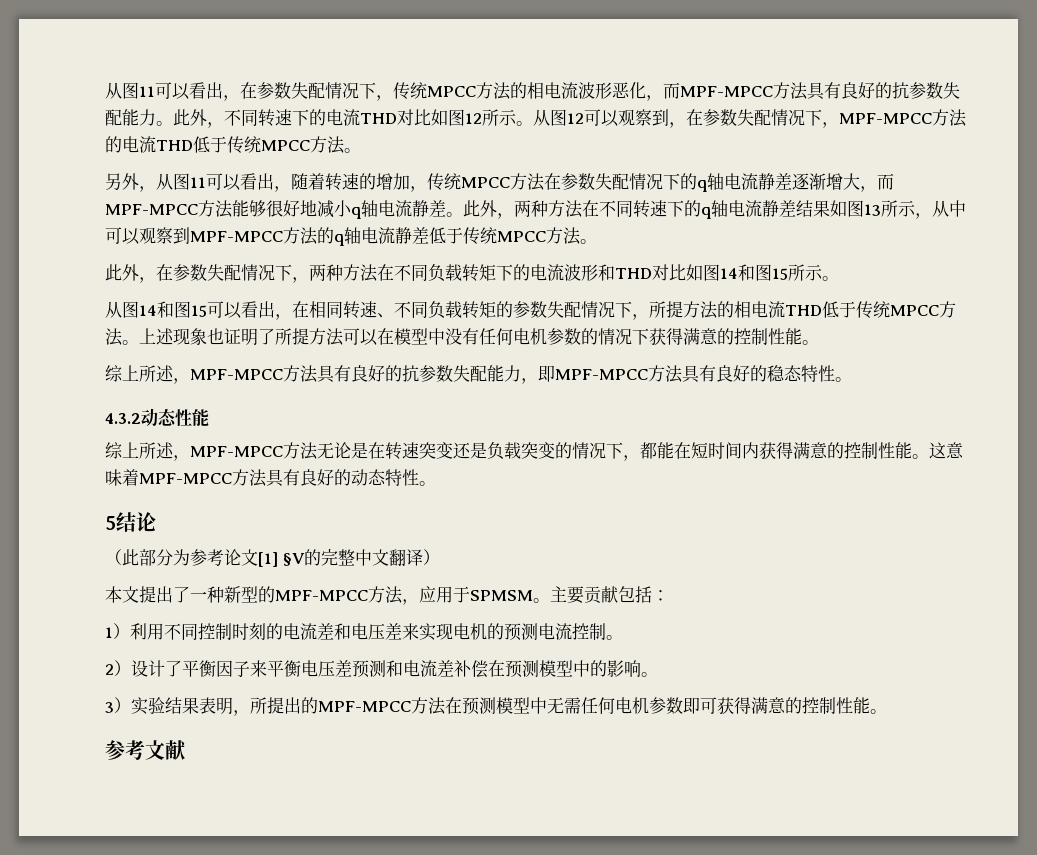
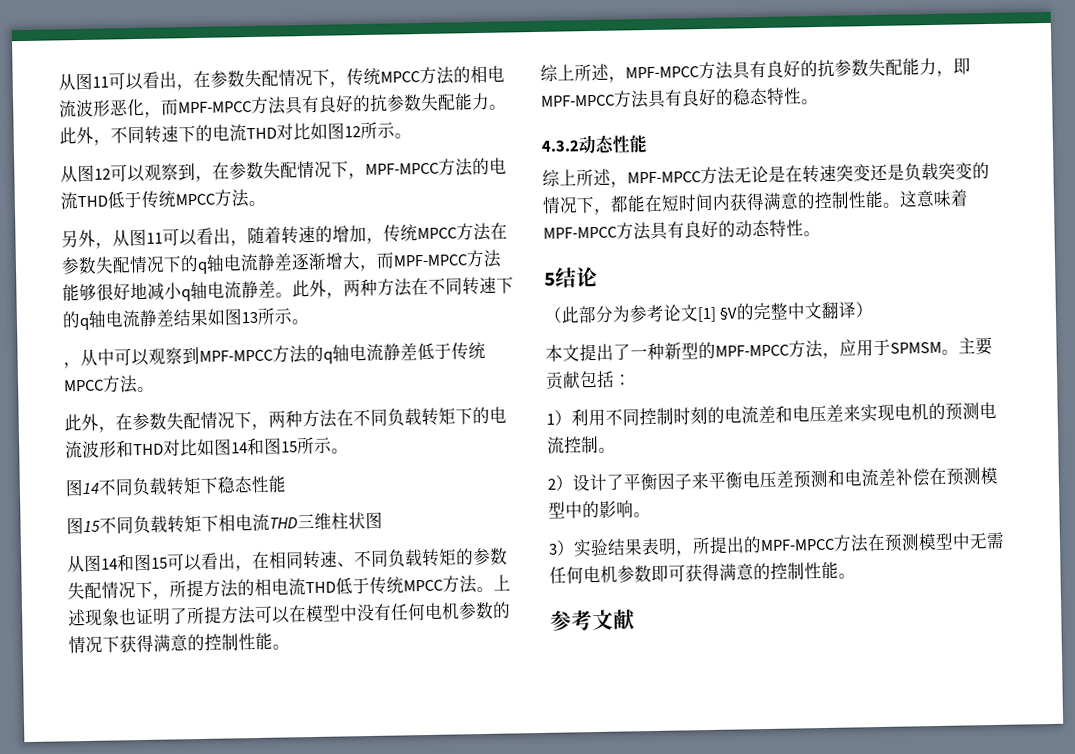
- 此外，不同转速下的电流THD对比如图12所示。从图12可以观察到，在参数失配情况下，MPF-MPCC方法的电流THD低于传统MPCC方法。
+ 此外，不同转速下的电流THD对比如图12所示。
+ 从图12可以观察到，在参数失配情况下，MPF-MPCC方法的电流THD低于传统MPCC方法。
- 此外，两种方法在不同转速下的q轴电流静差结果如图13所示，从中可以观察到MPF-MPCC方法的q轴电流静差低于传统MPCC方法。
+ 此外，两种方法在不同转速下的q轴电流静差结果如图13所示。
+ ，从中可以观察到MPF-MPCC方法的q轴电流静差低于传统MPCC方法。
+ 图14不同负载转矩下稳态性能
+ 图15不同负载转矩下相电流THD三维柱状图

